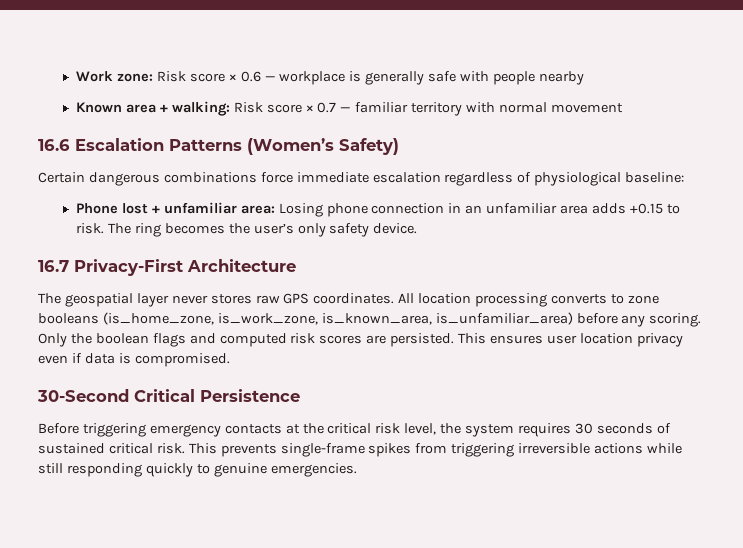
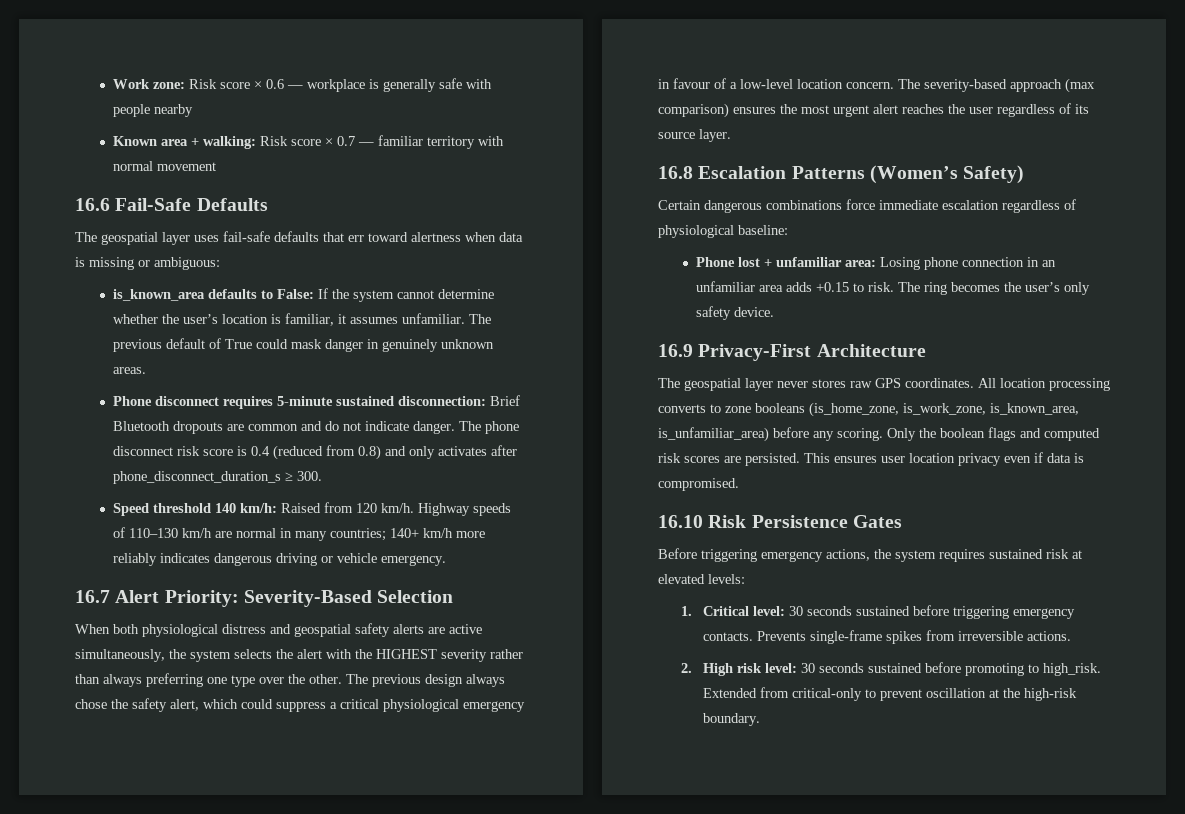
- 16.6 Escalation Patterns (Women’s Safety)
+ 16.6 Fail-Safe Defaults
+ The geospatial layer uses fail-safe defaults that err toward alertness when data is missing or ambiguous:
+ is_known_area defaults to False: If the system cannot determine whether the user’s location is familiar, it assumes unfamiliar. The previous default of True could mask danger in genuinely unknown areas.
+ Phone disconnect requires 5-minute sustained disconnection: Brief Bluetooth dropouts are common and do not indicate danger. The phone disconnect risk score is 0.4 (reduced from 0.8) and only activates after phone_disconnect_duration_s ≥ 300.
+ Speed threshold 140 km/h: Raised from 120 km/h. Highway speeds of 110–130 km/h are normal in many countries; 140+ km/h more reliably indicates dangerous driving or vehicle emergency.
+ 16.7 Alert Priority: Severity-Based Selection
+ When both physiological distress and geospatial safety alerts are active simultaneously, the system selects the alert with the HIGHEST severity rather than always preferring one type over the other. The previous design always chose the safety alert, which could suppress a critical physiological emergency in favour of a low-level location concern. The severity-based approach (max comparison) ensures the most urgent alert reaches the user regardless of its source layer.
+ 16.8 Escalation Patterns (Women’s Safety)
- 16.7 Privacy-First Architecture
+ 16.9 Privacy-First Architecture
- 30-Second Critical Persistence
+ 16.10 Risk Persistence Gates
- Before triggering emergency contacts at the critical risk level, the system requires 30 seconds of sustained critical risk. This prevents single-frame spikes from triggering irreversible actions while still responding quickly to genuine emergencies.
+ Before triggering emergency actions, the system requires sustained risk at elevated levels:
+ 1. Critical level: 30 seconds sustained before triggering emergency contacts. Prevents single-frame spikes from irreversible actions.
+ 2. High risk level: 30 seconds sustained before promoting to high_risk. Extended from critical-only to prevent oscillation at the high-risk boundary.

